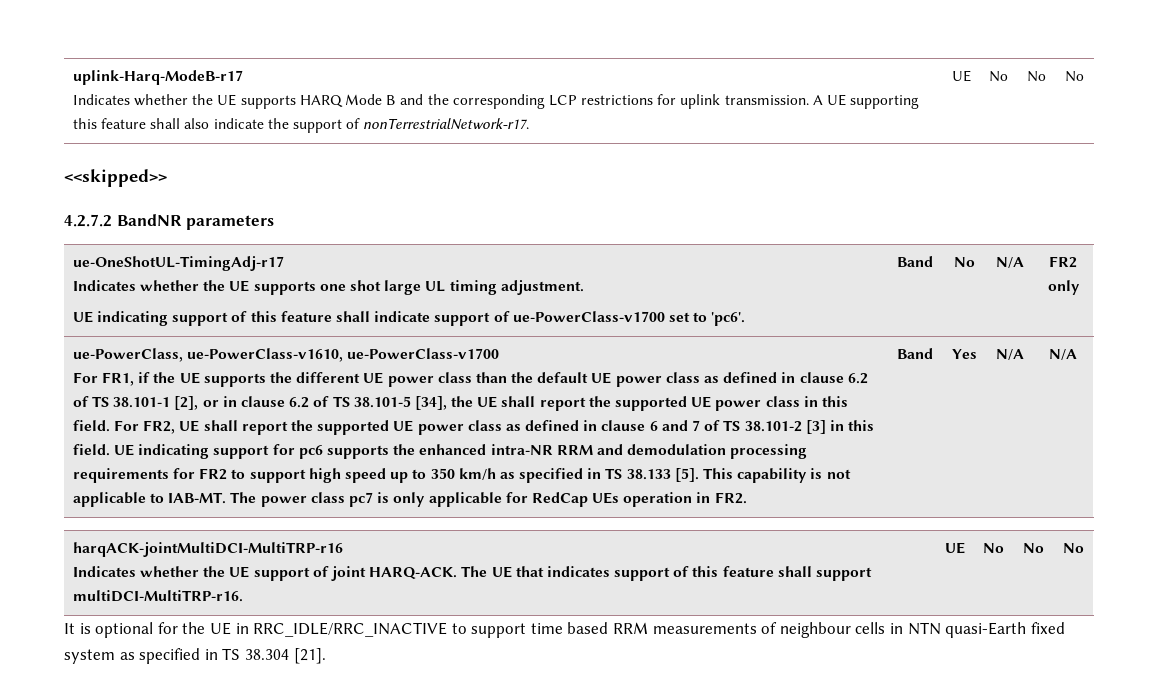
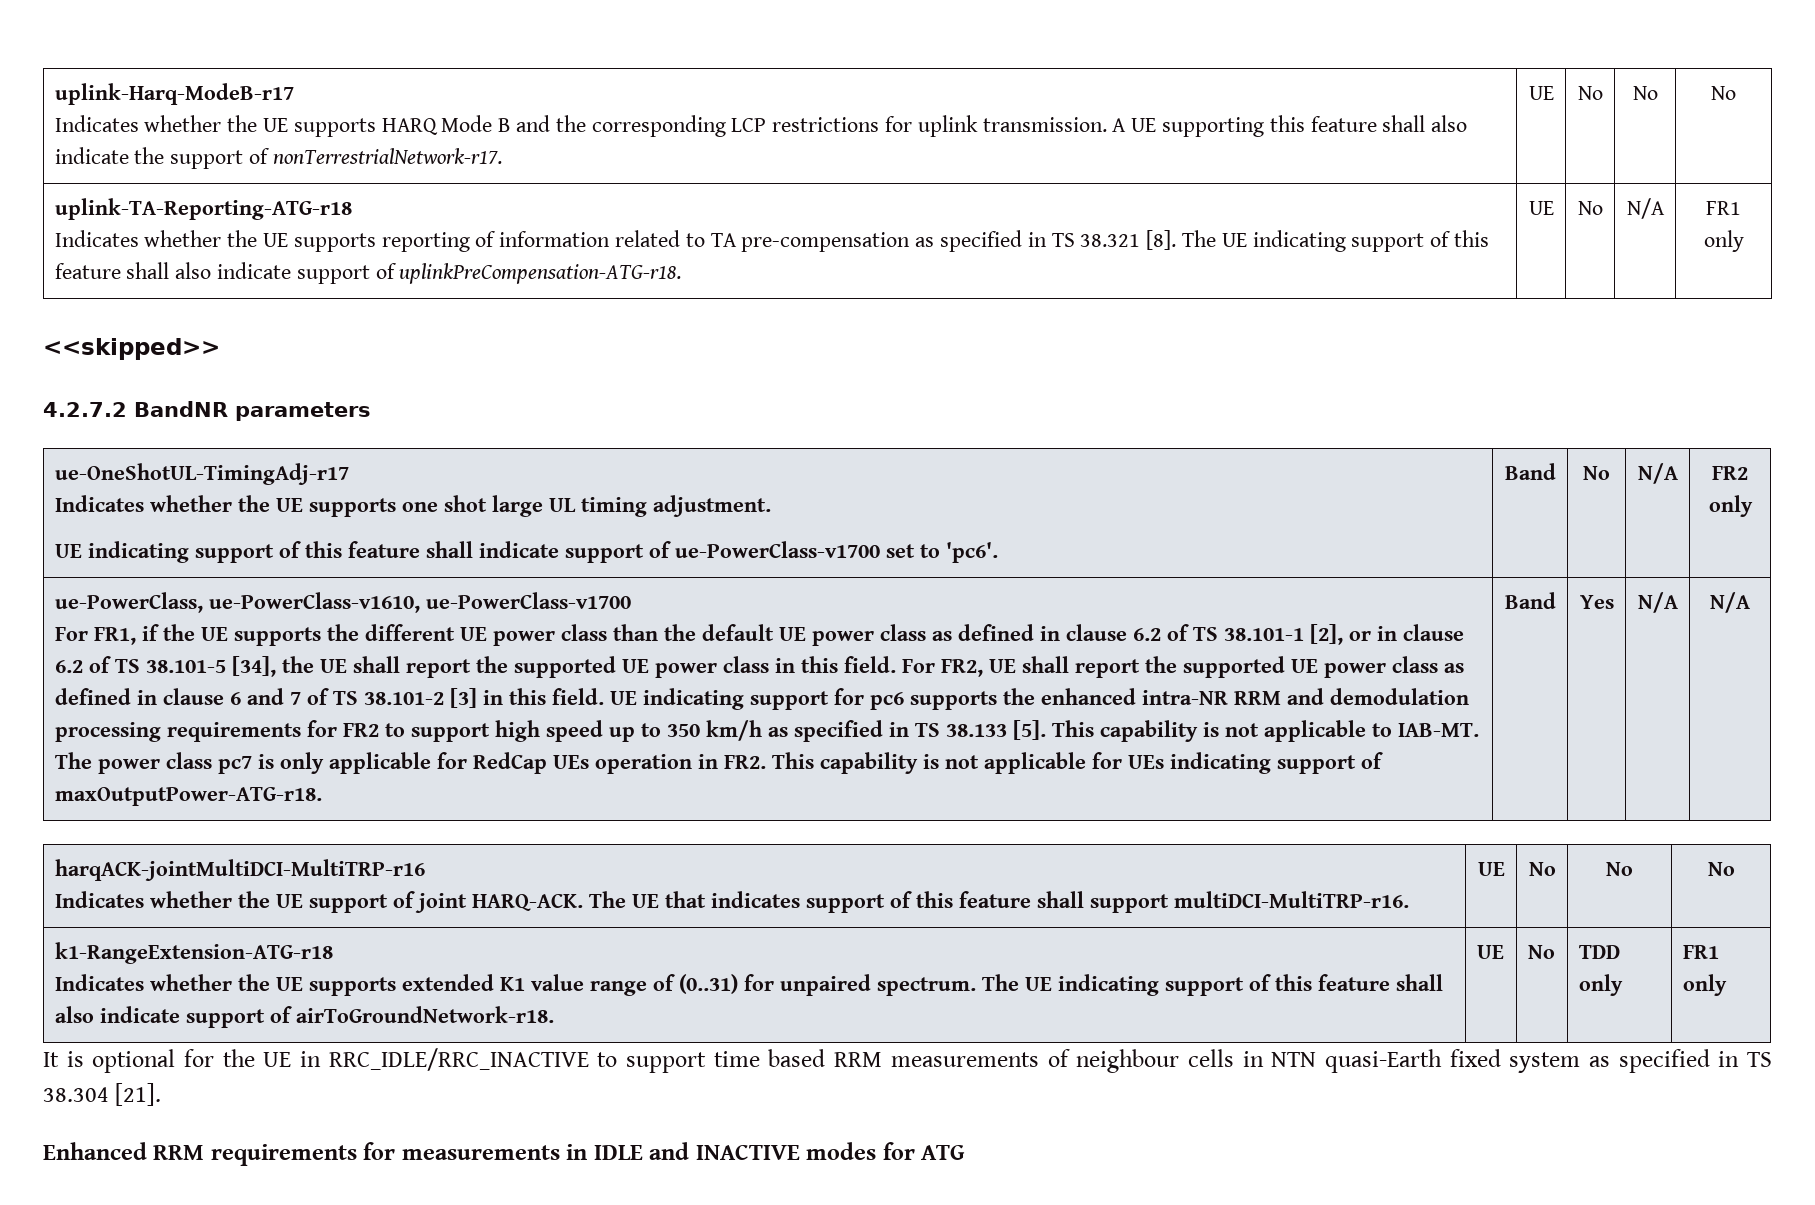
+ uplink-TA-Reporting-ATG-r18
+ Indicates whether the UE supports reporting of information related to TA pre-compensation as specified in TS 38.321 [8]. The UE indicating support of this feature shall also indicate support of uplinkPreCompensation-ATG-r18. | UE | No | N/A | FR1 only
- The power class pc7 is only applicable for RedCap UEs operation in FR2.
+ The power class pc7 is only applicable for RedCap UEs operation in FR2. This capability is not applicable for UEs indicating support of maxOutputPower-ATG-r18.
+ k1-RangeExtension-ATG-r18
+ Indicates whether the UE supports extended K1 value range of (0..31) for unpaired spectrum. The UE indicating support of this feature shall also indicate support of airToGroundNetwork-r18. | UE | No | TDD only | FR1 only
+ Enhanced RRM requirements for measurements in IDLE and INACTIVE modes for ATG

